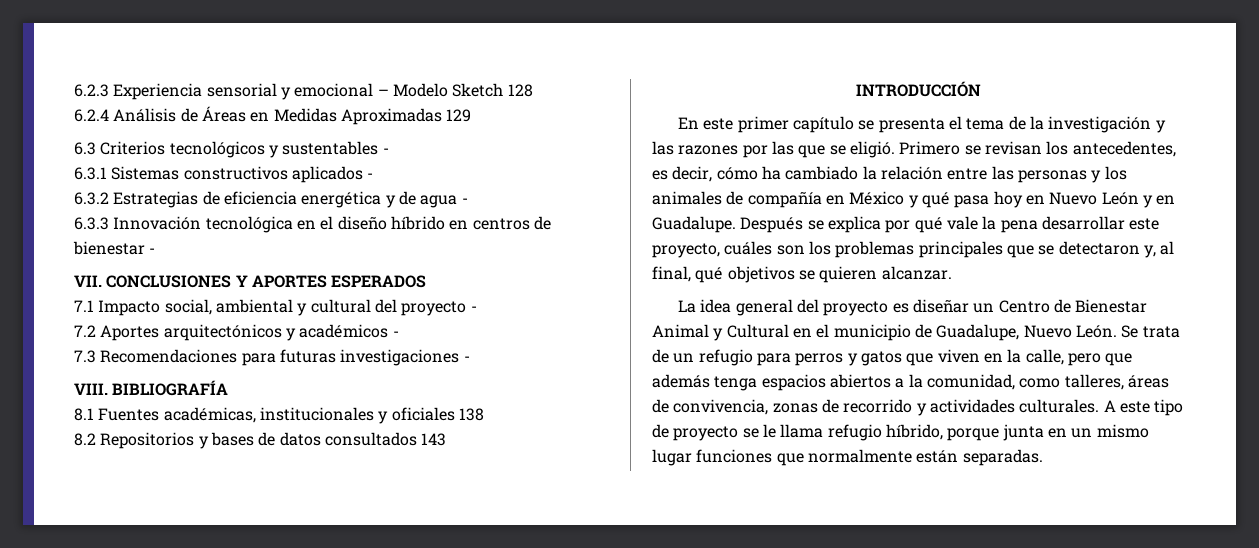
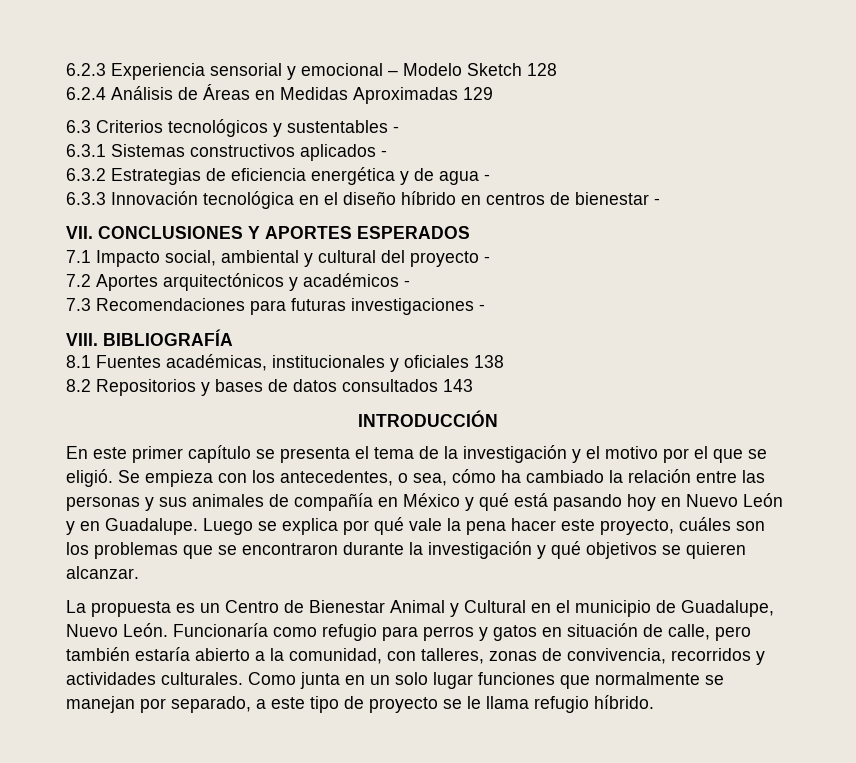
- En este primer capítulo se presenta el tema de la investigación y las razones por las que se eligió. Primero se revisan los antecedentes, es decir, cómo ha cambiado la relación entre las personas y los animales de compañía en México y qué pasa hoy en Nuevo León y en Guadalupe.
+ En este primer capítulo se presenta el tema de la investigación y el motivo por el que se eligió. Se empieza con los antecedentes, o sea, cómo ha cambiado la relación entre las personas y sus animales de compañía en México y qué está pasando hoy en Nuevo León y en Guadalupe.
- Después se explica por qué vale la pena desarrollar este proyecto, cuáles son los problemas principales que se detectaron y, al final, qué objetivos se quieren alcanzar.
+ Luego se explica por qué vale la pena hacer este proyecto, cuáles son los problemas que se encontraron durante la investigación y qué objetivos se quieren alcanzar.
- La idea general del proyecto es diseñar un Centro de Bienestar Animal y Cultural en el municipio de Guadalupe, Nuevo León.
+ La propuesta es un Centro de Bienestar Animal y Cultural en el municipio de Guadalupe, Nuevo León.
- Se trata de un refugio para perros y gatos que viven en la calle, pero que además tenga espacios abiertos a la comunidad, como talleres, áreas de convivencia, zonas de recorrido y actividades culturales. A este tipo de proyecto se le llama refugio híbrido, porque junta en un mismo lugar funciones que normalmente están separadas.
+ Funcionaría como refugio para perros y gatos en situación de calle, pero también estaría abierto a la comunidad, con talleres, zonas de convivencia, recorridos y actividades culturales. Como junta en un solo lugar funciones que normalmente se manejan por separado, a este tipo de proyecto se le llama refugio híbrido.

